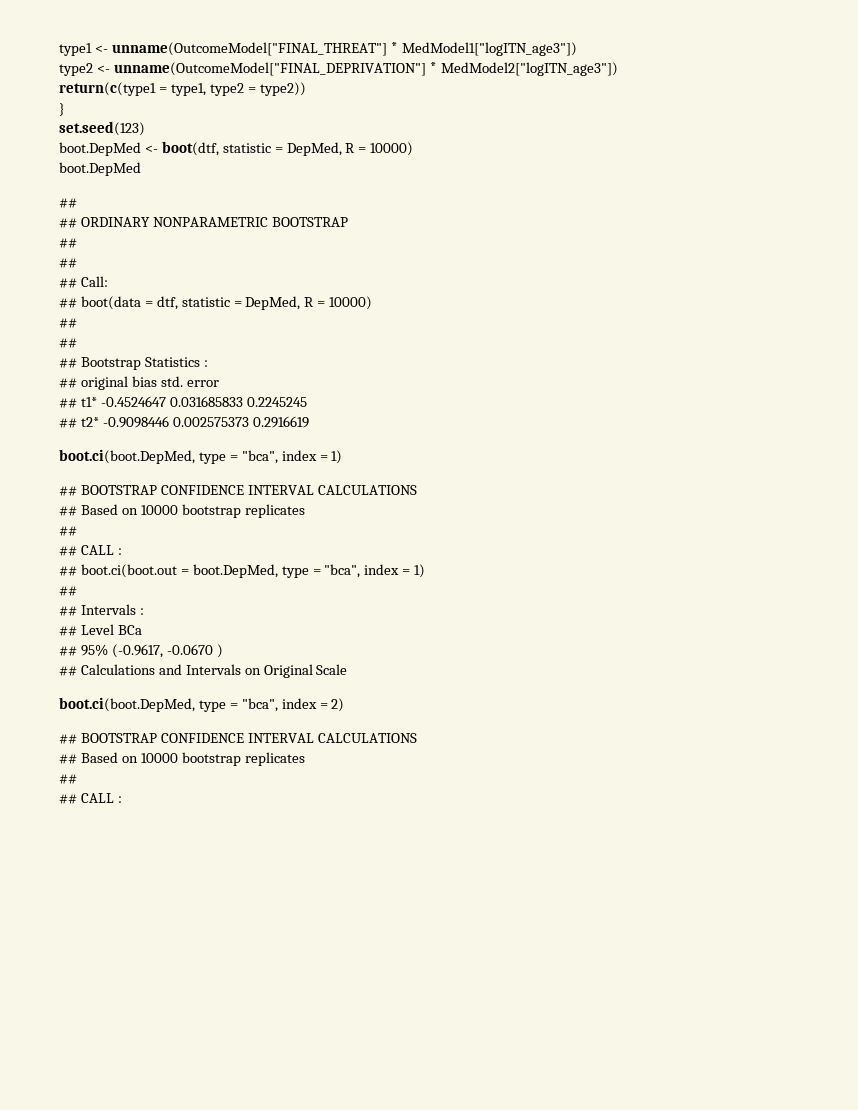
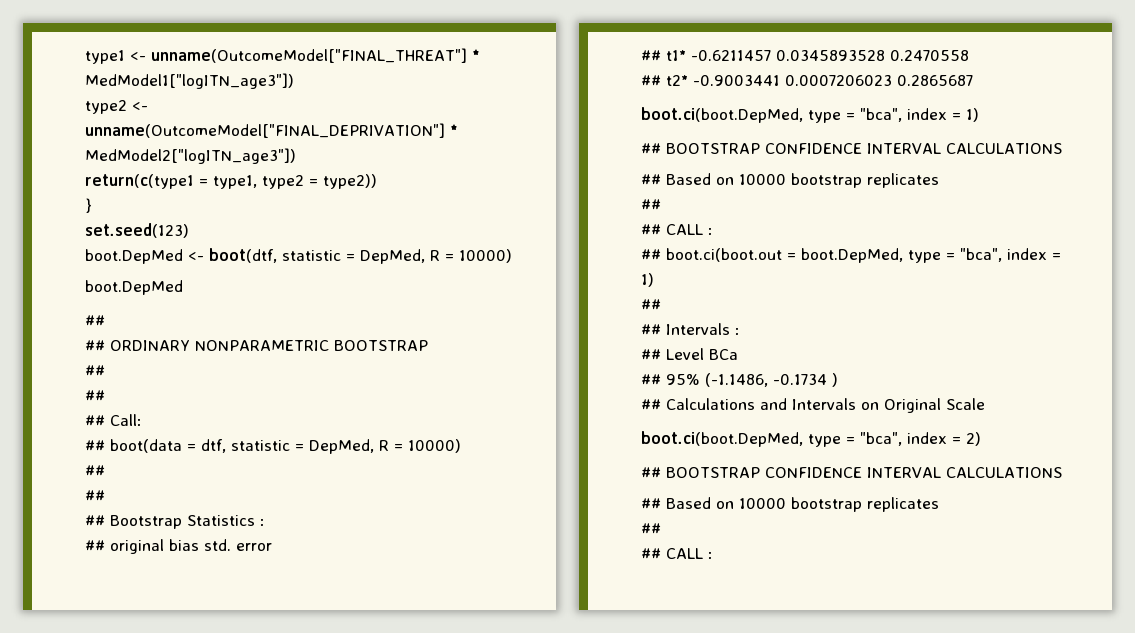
- ## t1* -0.4524647 0.031685833 0.2245245
+ ## t1* -0.6211457 0.0345893528 0.2470558
- ## t2* -0.9098446 0.002575373 0.2916619
+ ## t2* -0.9003441 0.0007206023 0.2865687
- ## 95% (-0.9617, -0.0670 )
+ ## 95% (-1.1486, -0.1734 )

